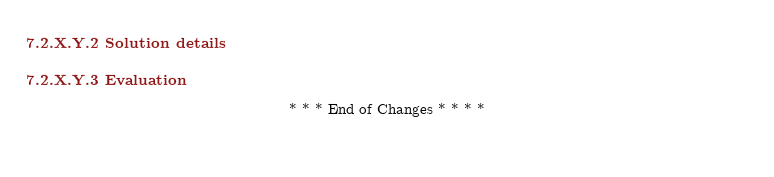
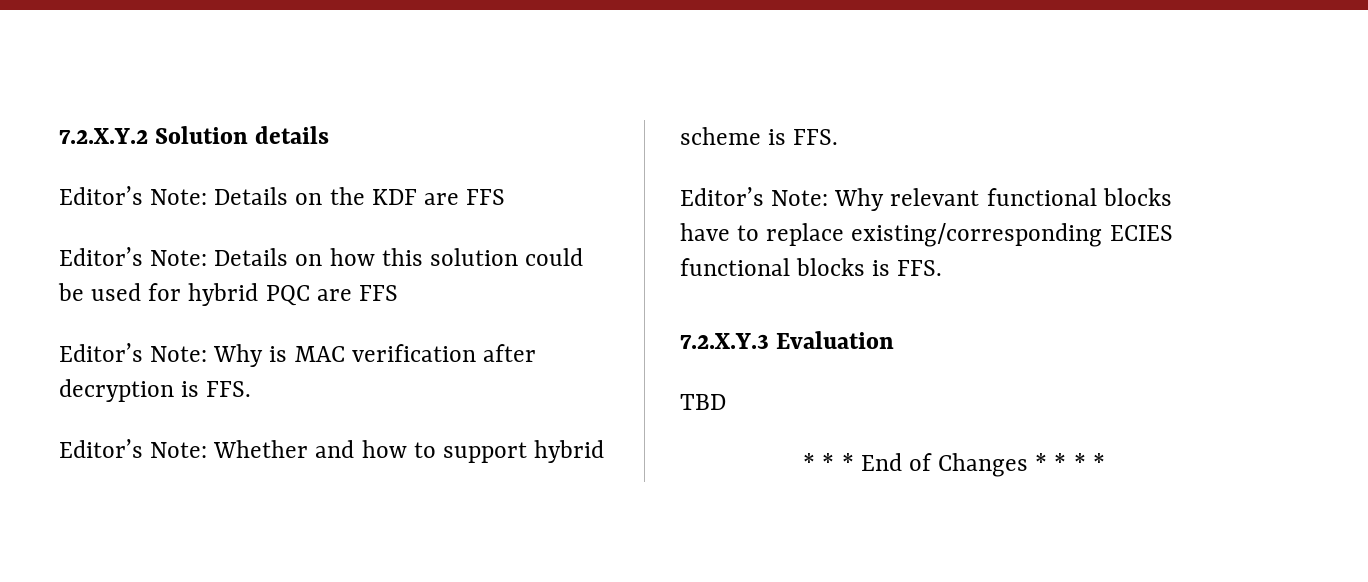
+ Editor’s Note: Details on the KDF are FFS
+ Editor’s Note: Details on how this solution could be used for hybrid PQC are FFS
+ Editor’s Note: Why is MAC verification after decryption is FFS.
+ Editor’s Note: Whether and how to support hybrid scheme is FFS.
+ Editor’s Note: Why relevant functional blocks have to replace existing/corresponding ECIES functional blocks is FFS.
+ TBD

